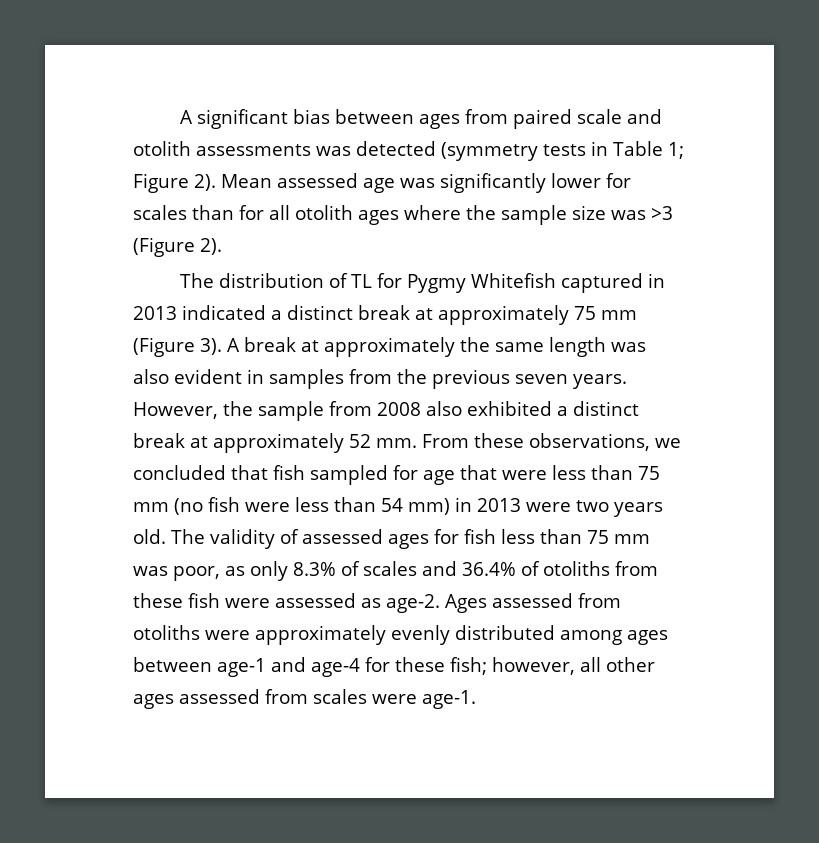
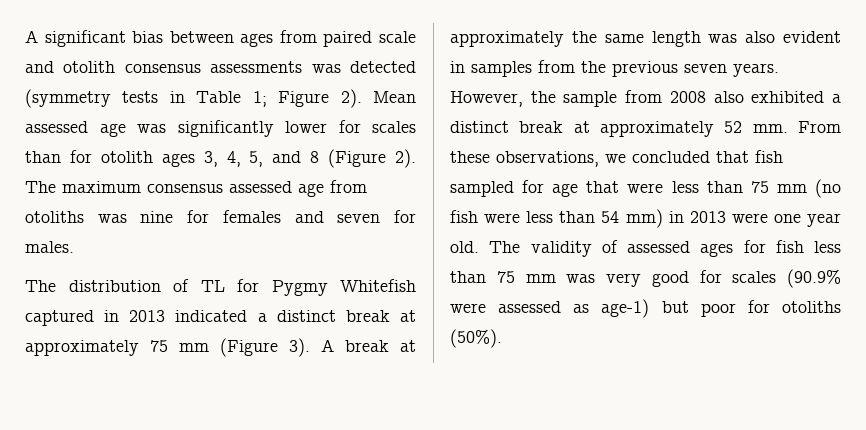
- A significant bias between ages from paired scale and otolith assessments was detected (symmetry tests in Table 1; Figure 2).
+ A significant bias between ages from paired scale and otolith consensus assessments was detected (symmetry tests in Table 1; Figure 2).
- Mean assessed age was significantly lower for scales than for all otolith ages where the sample size was >3 (Figure 2).
+ Mean assessed age was significantly lower for scales than for otolith ages 3, 4, 5, and 8 (Figure 2). The maximum consensus assessed age from otoliths was nine for females and seven for males.
- From these observations, we concluded that fish sampled for age that were less than 75 mm (no fish were less than 54 mm) in 2013 were two years old.
+ From these observations, we concluded that fish sampled for age that were less than 75 mm (no fish were less than 54 mm) in 2013 were one year old.
- The validity of assessed ages for fish less than 75 mm was poor, as only 8.3% of scales and 36.4% of otoliths from these fish were assessed as age-2. Ages assessed from otoliths were approximately evenly distributed among ages between age-1 and age-4 for these fish; however, all other ages assessed from scales were age-1.
+ The validity of assessed ages for fish less than 75 mm was very good for scales (90.9% were assessed as age-1) but poor for otoliths (50%).

